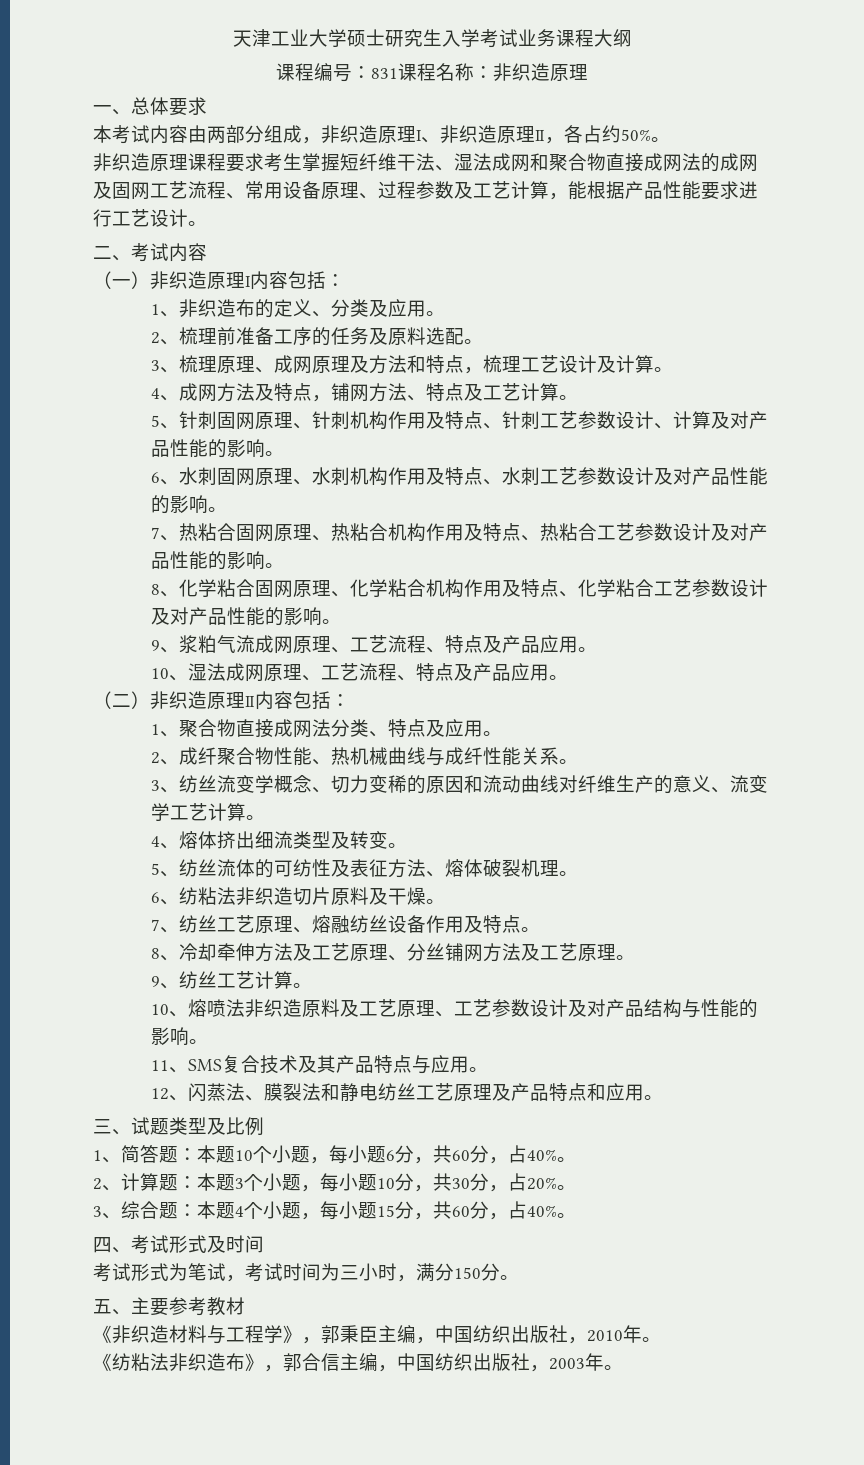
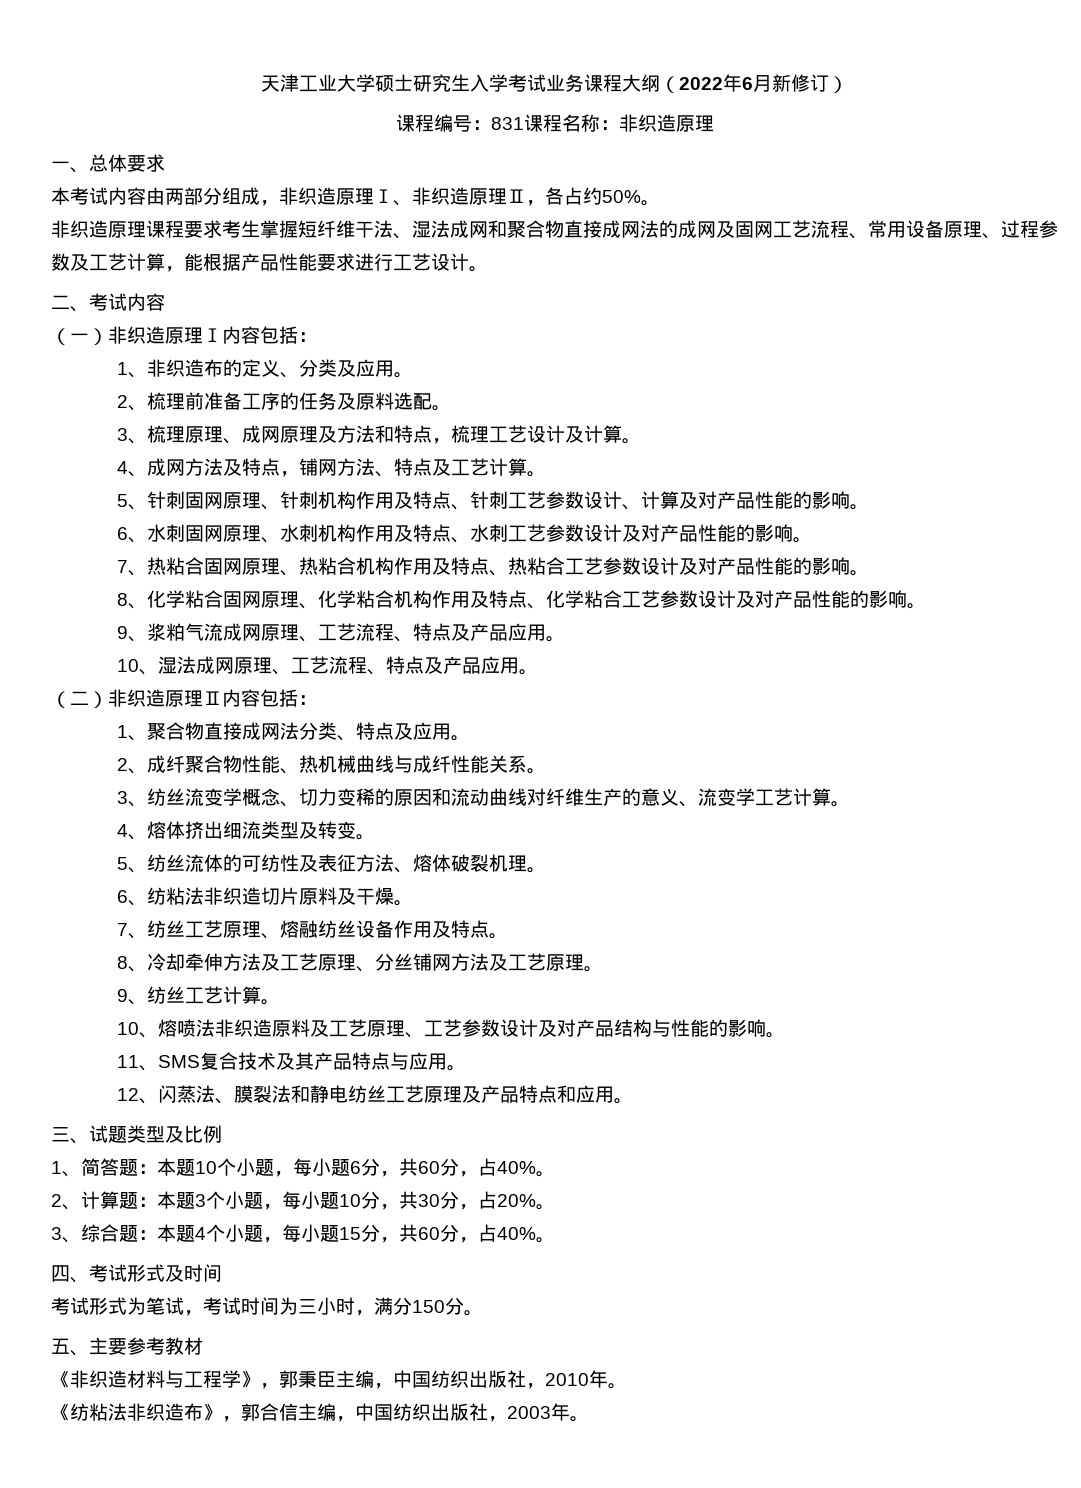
- 天津工业大学硕士研究生入学考试业务课程大纲
+ 天津工业大学硕士研究生入学考试业务课程大纲（2022年6月新修订）

